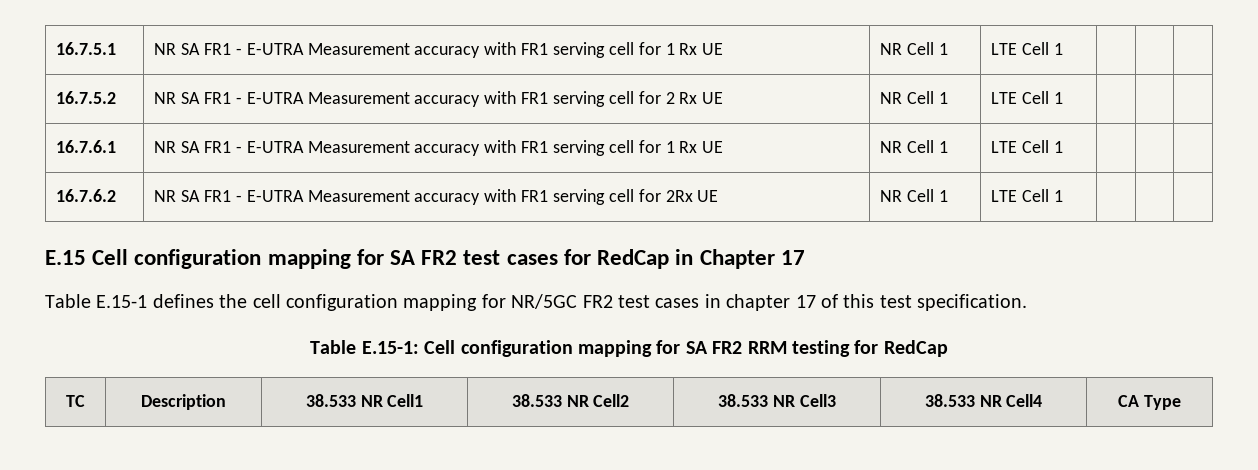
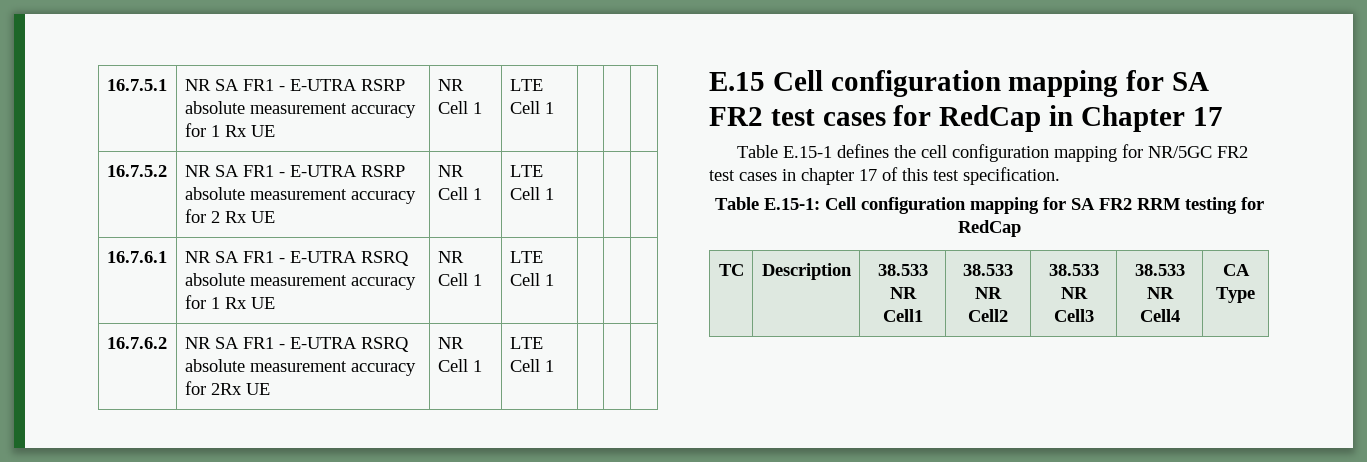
- 16.7.5.1 | NR SA FR1 - E-UTRA Measurement accuracy with FR1 serving cell for 1 Rx UE | NR Cell 1 | LTE Cell 1 | | |
+ 16.7.5.1 | NR SA FR1 - E-UTRA RSRP absolute measurement accuracy for 1 Rx UE | NR Cell 1 | LTE Cell 1 | | |
- 16.7.5.2 | NR SA FR1 - E-UTRA Measurement accuracy with FR1 serving cell for 2 Rx UE | NR Cell 1 | LTE Cell 1 | | |
+ 16.7.5.2 | NR SA FR1 - E-UTRA RSRP absolute measurement accuracy for 2 Rx UE | NR Cell 1 | LTE Cell 1 | | |
- 16.7.6.1 | NR SA FR1 - E-UTRA Measurement accuracy with FR1 serving cell for 1 Rx UE | NR Cell 1 | LTE Cell 1 | | |
+ 16.7.6.1 | NR SA FR1 - E-UTRA RSRQ absolute measurement accuracy for 1 Rx UE | NR Cell 1 | LTE Cell 1 | | |
- 16.7.6.2 | NR SA FR1 - E-UTRA Measurement accuracy with FR1 serving cell for 2Rx UE | NR Cell 1 | LTE Cell 1 | | |
+ 16.7.6.2 | NR SA FR1 - E-UTRA RSRQ absolute measurement accuracy for 2Rx UE | NR Cell 1 | LTE Cell 1 | | |

